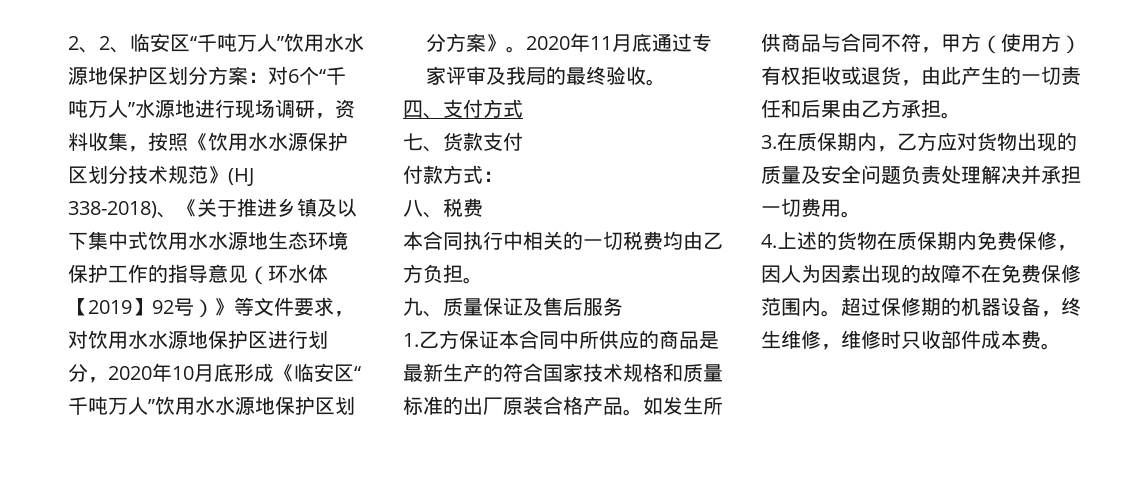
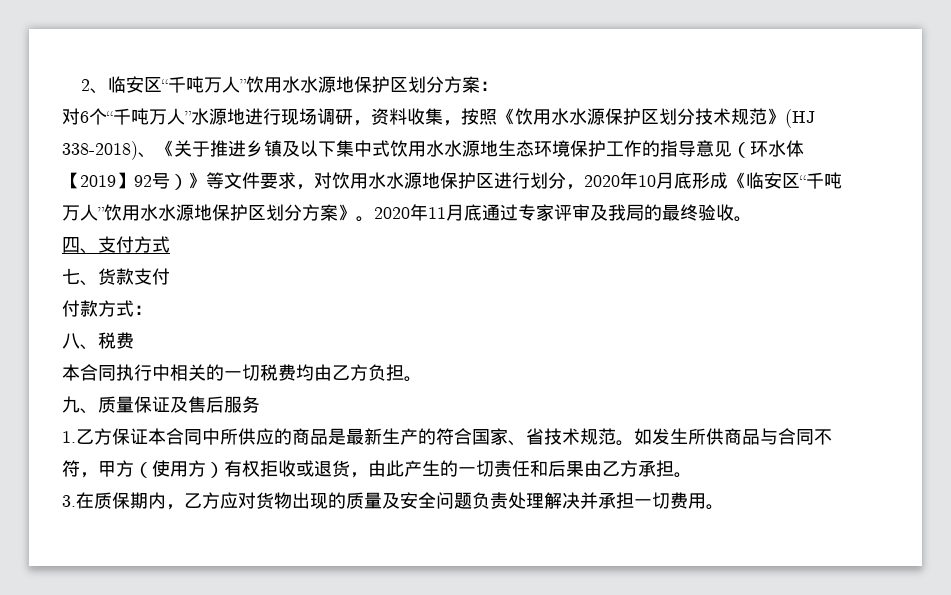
- 2、2、临安区“千吨万人”饮用水水源地保护区划分方案：对6个“千吨万人”水源地进行现场调研，资料收集，按照《饮用水水源保护区划分技术规范》(HJ 338-2018)、《关于推进乡镇及以下集中式饮用水水源地生态环境保护工作的指导意见（环水体【2019】92号）》等文件要求，对饮用水水源地保护区进行划分，2020年10月底形成《临安区“千吨万人”饮用水水源地保护区划分方案》。
+ 2、临安区“千吨万人”饮用水水源地保护区划分方案：
+ 对6个“千吨万人”水源地进行现场调研，资料收集，按照《饮用水水源保护区划分技术规范》(HJ 338-2018)、《关于推进乡镇及以下集中式饮用水水源地生态环境保护工作的指导意见（环水体【2019】92号）》等文件要求，对饮用水水源地保护区进行划分，2020年10月底形成《临安区“千吨万人”饮用水水源地保护区划分方案》。
- 1.乙方保证本合同中所供应的商品是最新生产的符合国家技术规格和质量标准的出厂原装合格产品。
+ 1.乙方保证本合同中所供应的商品是最新生产的符合国家、省技术规范。
- 4.上述的货物在质保期内免费保修，因人为因素出现的故障不在免费保修范围内。超过保修期的机器设备，终生维修，维修时只收部件成本费。

